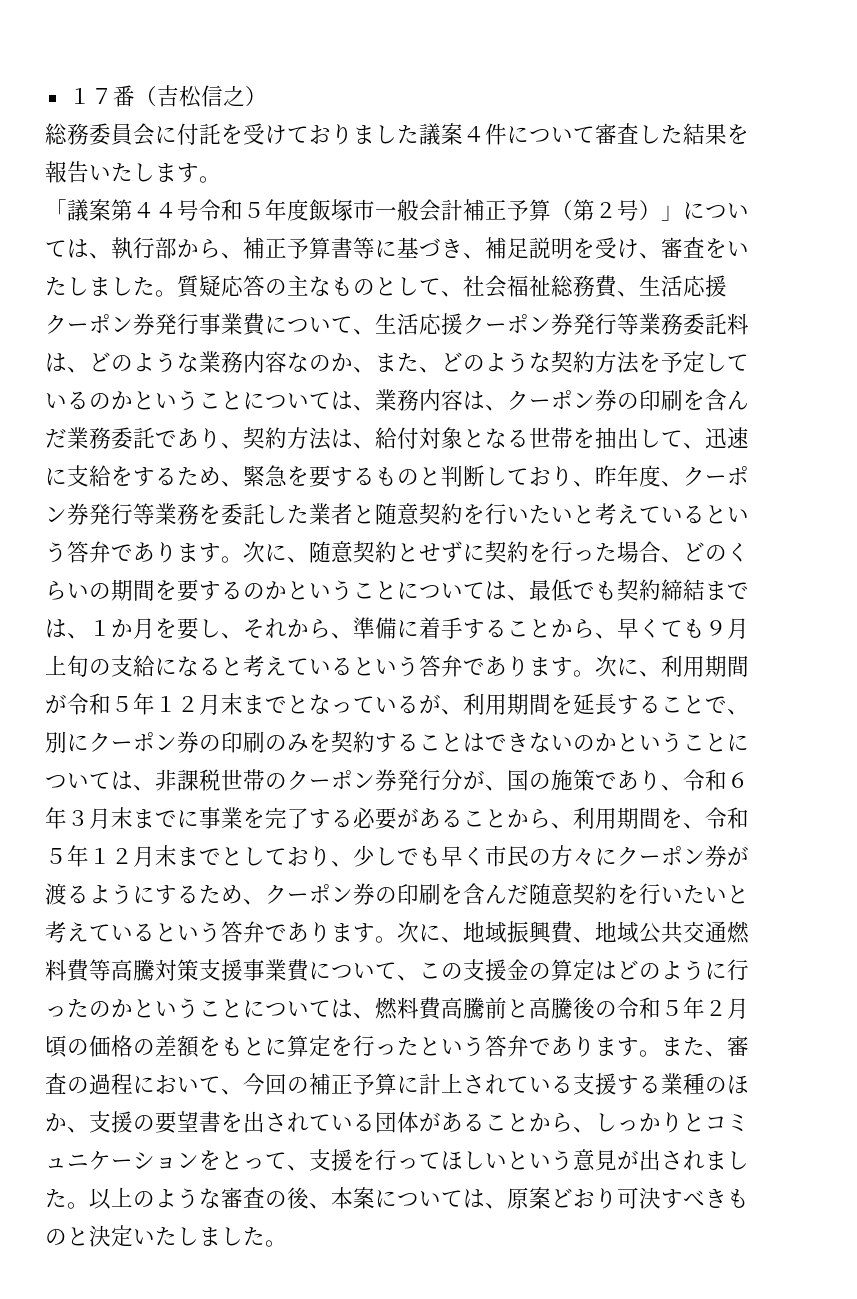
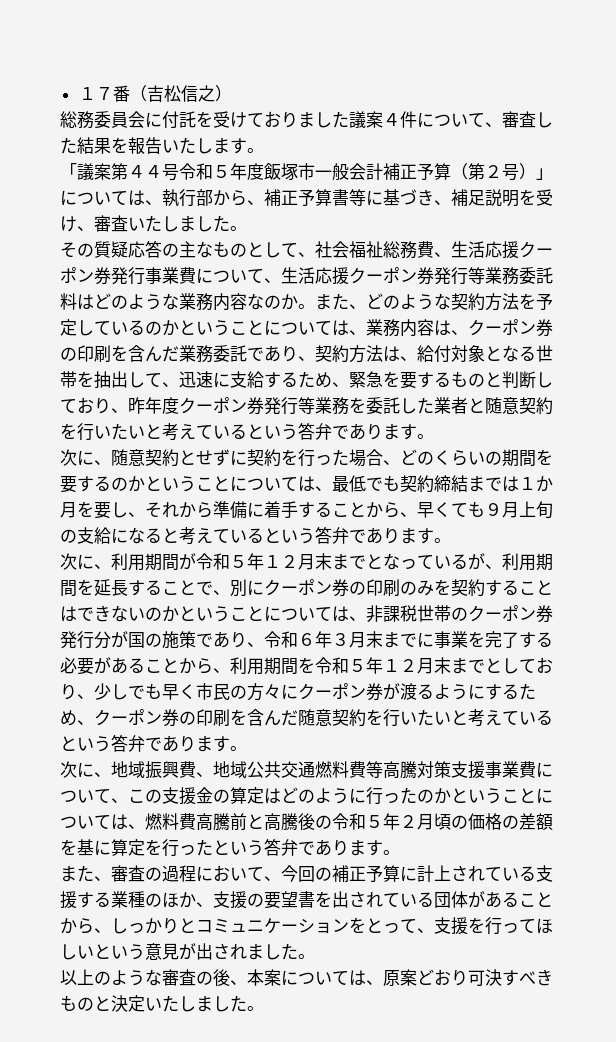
- 総務委員会に付託を受けておりました議案４件について審査した結果を報告いたします。
+ 総務委員会に付託を受けておりました議案４件について、審査した結果を報告いたします。
- 「議案第４４号令和５年度飯塚市一般会計補正予算（第２号）」については、執行部から、補正予算書等に基づき、補足説明を受け、審査をいたしました。質疑応答の主なものとして、社会福祉総務費、生活応援クーポン券発行事業費について、生活応援クーポン券発行等業務委託料は、どのような業務内容なのか、また、どのような契約方法を予定しているのかということについては、業務内容は、クーポン券の印刷を含んだ業務委託であり、契約方法は、給付対象となる世帯を抽出して、迅速に支給をするため、緊急を要するものと判断しており、昨年度、クーポン券発行等業務を委託した業者と随意契約を行いたいと考えているという答弁であります。次に、随意契約とせずに契約を行った場合、どのくらいの期間を要するのかということについては、最低でも契約締結までは、１か月を要し、それから、準備に着手することから、早くても９月上旬の支給になると考えているという答弁であります。次に、利用期間が令和５年１２月末までとなっているが、利用期間を延長することで、別にクーポン券の印刷のみを契約することはできないのかということについては、非課税世帯のクーポン券発行分が、国の施策であり、令和６年３月末までに事業を完了する必要があることから、利用期間を、令和５年１２月末までとしており、少しでも早く市民の方々にクーポン券が渡るようにするため、クーポン券の印刷を含んだ随意契約を行いたいと考えているという答弁であります。次に、地域振興費、地域公共交通燃料費等高騰対策支援事業費について、この支援金の算定はどのように行ったのかということについては、燃料費高騰前と高騰後の令和５年２月頃の価格の差額をもとに算定を行ったという答弁であります。また、審査の過程において、今回の補正予算に計上されている支援する業種のほか、支援の要望書を出されている団体があることから、しっかりとコミュニケーションをとって、支援を行ってほしいという意見が出されました。以上のような審査の後、本案については、原案どおり可決すべきものと決定いたしました。
+ 「議案第４４号令和５年度飯塚市一般会計補正予算（第２号）」については、執行部から、補正予算書等に基づき、補足説明を受け、審査いたしました。
+ その質疑応答の主なものとして、社会福祉総務費、生活応援クーポン券発行事業費について、生活応援クーポン券発行等業務委託料はどのような業務内容なのか。また、どのような契約方法を予定しているのかということについては、業務内容は、クーポン券の印刷を含んだ業務委託であり、契約方法は、給付対象となる世帯を抽出して、迅速に支給するため、緊急を要するものと判断しており、昨年度クーポン券発行等業務を委託した業者と随意契約を行いたいと考えているという答弁であります。
+ 次に、随意契約とせずに契約を行った場合、どのくらいの期間を要するのかということについては、最低でも契約締結までは１か月を要し、それから準備に着手することから、早くても９月上旬の支給になると考えているという答弁であります。
+ 次に、利用期間が令和５年１２月末までとなっているが、利用期間を延長することで、別にクーポン券の印刷のみを契約することはできないのかということについては、非課税世帯のクーポン券発行分が国の施策であり、令和６年３月末までに事業を完了する必要があることから、利用期間を令和５年１２月末までとしており、少しでも早く市民の方々にクーポン券が渡るようにするため、クーポン券の印刷を含んだ随意契約を行いたいと考えているという答弁であります。
+ 次に、地域振興費、地域公共交通燃料費等高騰対策支援事業費について、この支援金の算定はどのように行ったのかということについては、燃料費高騰前と高騰後の令和５年２月頃の価格の差額を基に算定を行ったという答弁であります。
+ また、審査の過程において、今回の補正予算に計上されている支援する業種のほか、支援の要望書を出されている団体があることから、しっかりとコミュニケーションをとって、支援を行ってほしいという意見が出されました。
+ 以上のような審査の後、本案については、原案どおり可決すべきものと決定いたしました。

